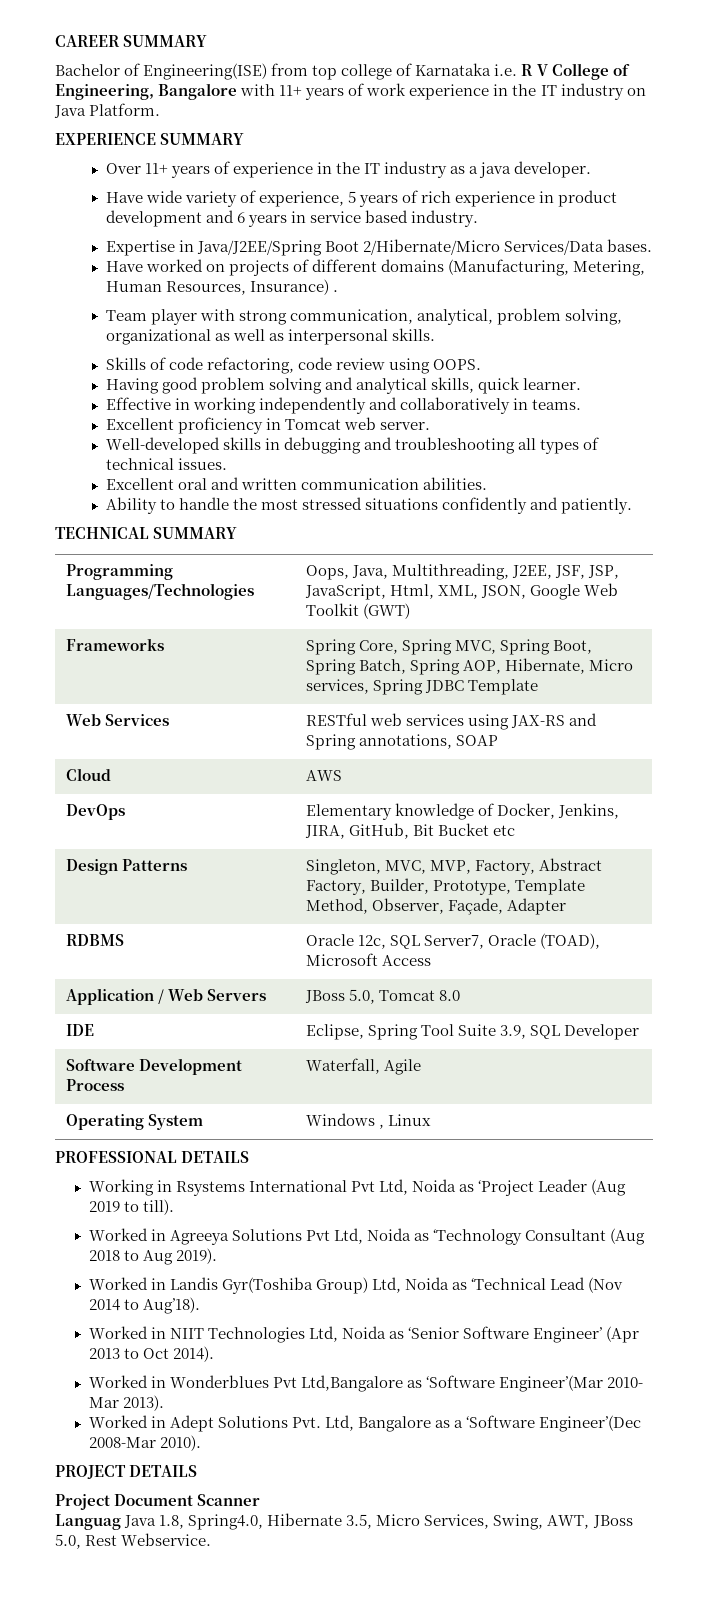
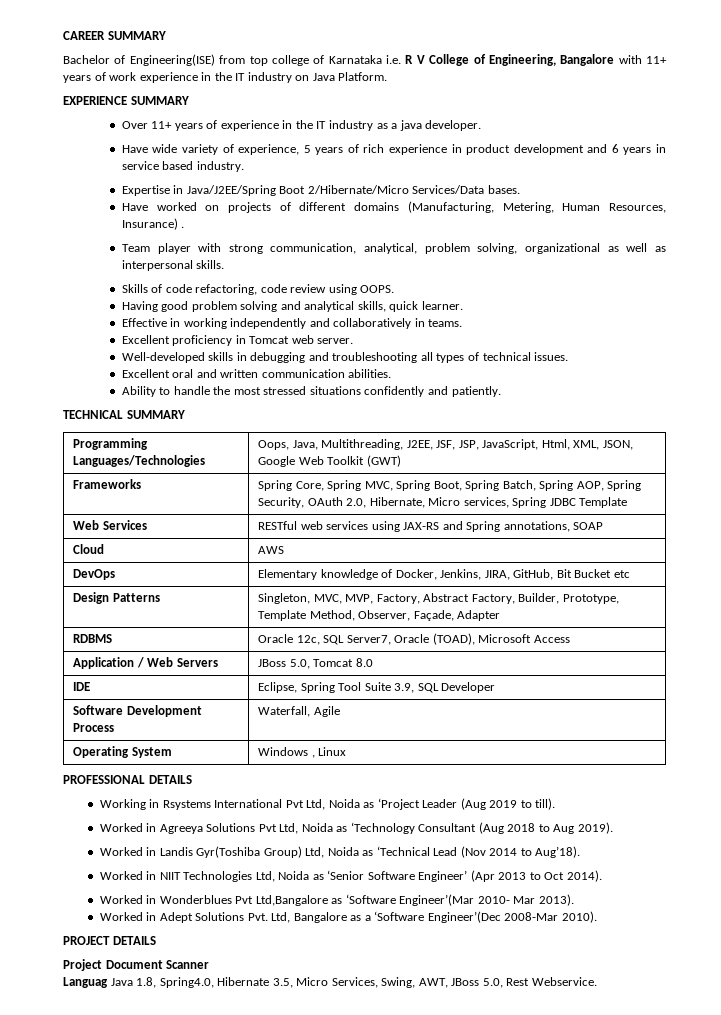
- Frameworks | Spring Core, Spring MVC, Spring Boot, Spring Batch, Spring AOP, Hibernate, Micro services, Spring JDBC Template
+ Frameworks | Spring Core, Spring MVC, Spring Boot, Spring Batch, Spring AOP, Spring Security, OAuth 2.0, Hibernate, Micro services, Spring JDBC Template

